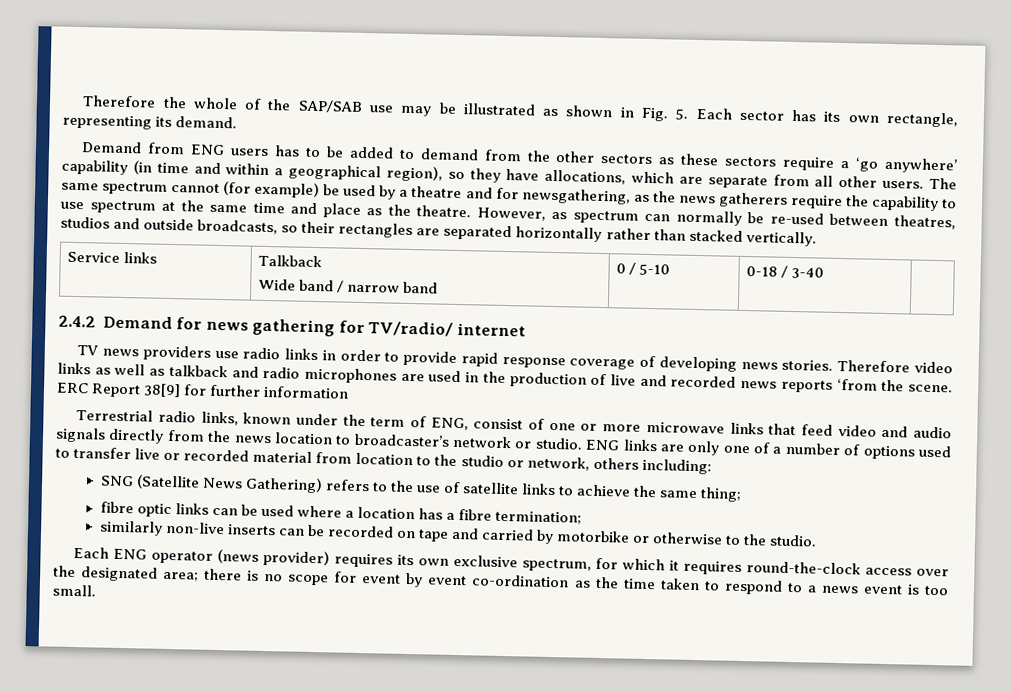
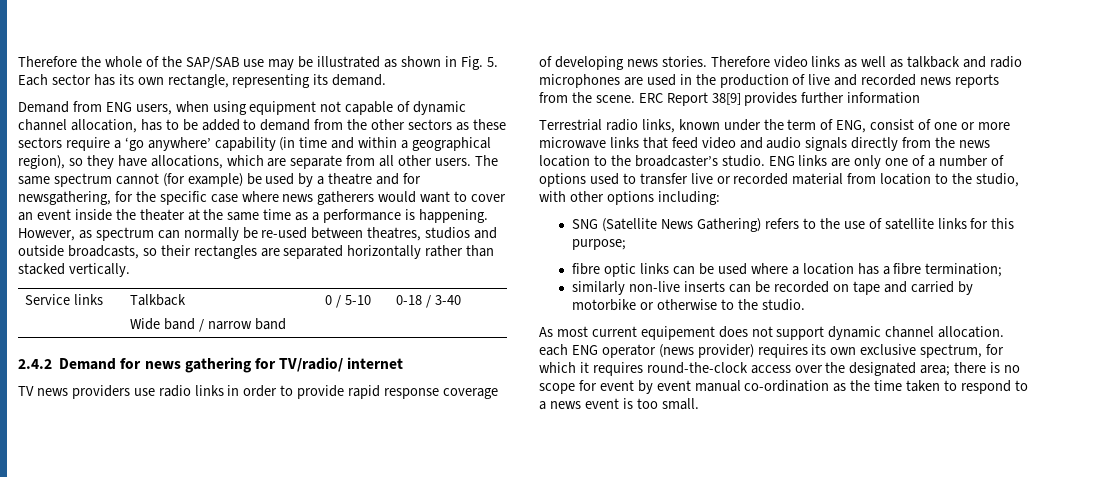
- Demand from ENG users has to be added to demand from the other sectors as these sectors require a ‘go anywhere’ capability (in time and within a geographical region), so they have allocations, which are separate from all other users.
+ Demand from ENG users, when using equipment not capable of dynamic channel allocation, has to be added to demand from the other sectors as these sectors require a ‘go anywhere’ capability (in time and within a geographical region), so they have allocations, which are separate from all other users.
- The same spectrum cannot (for example) be used by a theatre and for newsgathering, as the news gatherers require the capability to use spectrum at the same time and place as the theatre.
+ The same spectrum cannot (for example) be used by a theatre and for newsgathering, for the specific case where news gatherers would want to cover an event inside the theater at the same time as a performance is happening.
- Therefore video links as well as talkback and radio microphones are used in the production of live and recorded news reports ‘from the scene.
+ Therefore video links as well as talkback and radio microphones are used in the production of live and recorded news reports from the scene.
- ERC Report 38[9] for further information
+ ERC Report 38[9] provides further information
- Terrestrial radio links, known under the term of ENG, consist of one or more microwave links that feed video and audio signals directly from the news location to broadcaster’s network or studio.
+ Terrestrial radio links, known under the term of ENG, consist of one or more microwave links that feed video and audio signals directly from the news location to the broadcaster’s studio.
- ENG links are only one of a number of options used to transfer live or recorded material from location to the studio or network, others including:
+ ENG links are only one of a number of options used to transfer live or recorded material from location to the studio, with other options including:
- SNG (Satellite News Gathering) refers to the use of satellite links to achieve the same thing;
+ SNG (Satellite News Gathering) refers to the use of satellite links for this purpose;
- Each ENG operator (news provider) requires its own exclusive spectrum, for which it requires round-the-clock access over the designated area; there is no scope for event by event co-ordination as the time taken to respond to a news event is too small.
+ As most current equipement does not support dynamic channel allocation. each ENG operator (news provider) requires its own exclusive spectrum, for which it requires round-the-clock access over the designated area; there is no scope for event by event manual co-ordination as the time taken to respond to a news event is too small.

